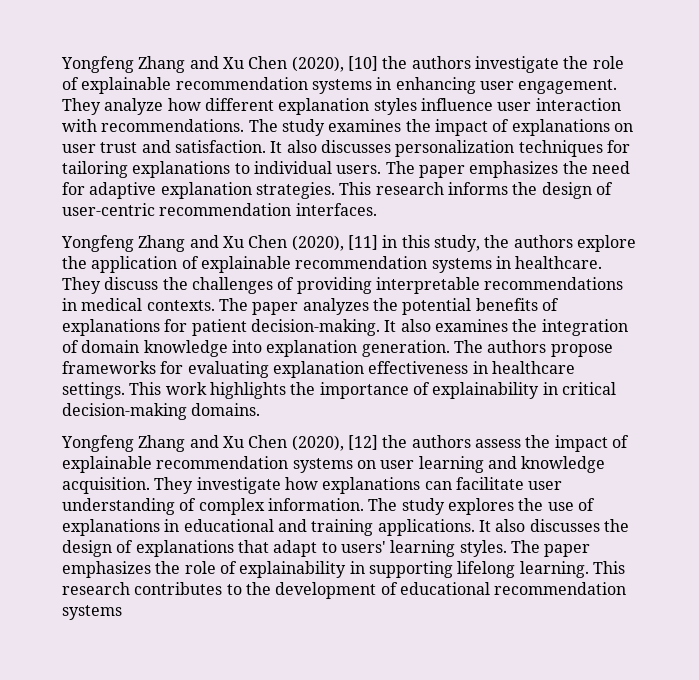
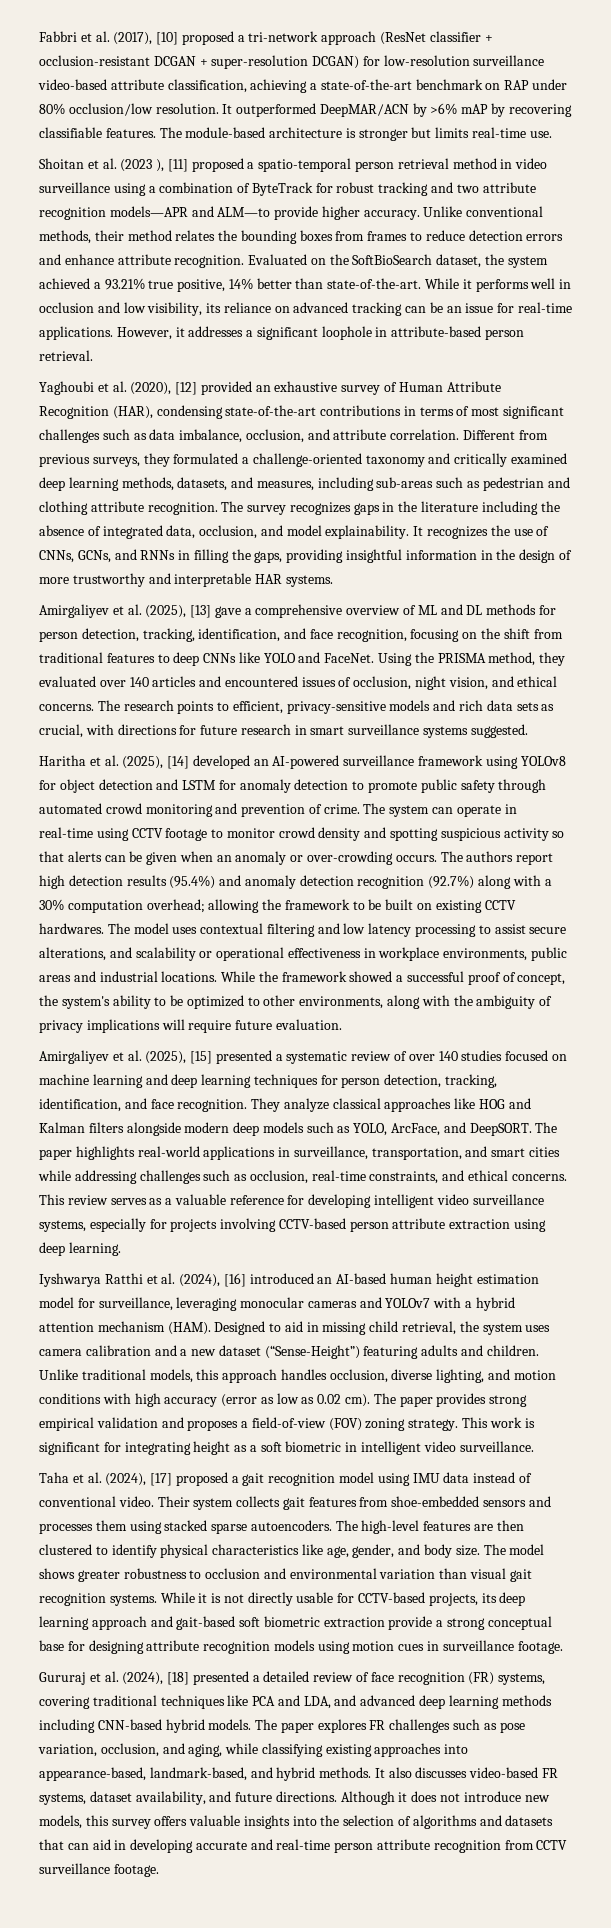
- Yongfeng Zhang and Xu Chen (2020), [10] the authors investigate the role of explainable recommendation systems in enhancing user engagement. They analyze how different explanation styles influence user interaction with recommendations. The study examines the impact of explanations on user trust and satisfaction. It also discusses personalization techniques for tailoring explanations to individual users. The paper emphasizes the need for adaptive explanation strategies. This research informs the design of user-centric recommendation interfaces.
- Yongfeng Zhang and Xu Chen (2020), [11] in this study, the authors explore the application of explainable recommendation systems in healthcare. They discuss the challenges of providing interpretable recommendations in medical contexts. The paper analyzes the potential benefits of explanations for patient decision-making. It also examines the integration of domain knowledge into explanation generation. The authors propose frameworks for evaluating explanation effectiveness in healthcare settings. This work highlights the importance of explainability in critical decision-making domains.
- Yongfeng Zhang and Xu Chen (2020), [12] the authors assess the impact of explainable recommendation systems on user learning and knowledge acquisition. They investigate how explanations can facilitate user understanding of complex information. The study explores the use of explanations in educational and training applications. It also discusses the design of explanations that adapt to users' learning styles. The paper emphasizes the role of explainability in supporting lifelong learning. This research contributes to the development of educational recommendation systems
+ Fabbri et al. (2017), [10] proposed a tri-network approach (ResNet classifier + occlusion-resistant DCGAN + super-resolution DCGAN) for low-resolution surveillance video-based attribute classification, achieving a state-of-the-art benchmark on RAP under 80% occlusion/low resolution. It outperformed DeepMAR/ACN by >6% mAP by recovering classifiable features. The module-based architecture is stronger but limits real-time use.
+ Shoitan et al. (2023 ), [11] proposed a spatio-temporal person retrieval method in video surveillance using a combination of ByteTrack for robust tracking and two attribute recognition models—APR and ALM—to provide higher accuracy. Unlike conventional methods, their method relates the bounding boxes from frames to reduce detection errors and enhance attribute recognition. Evaluated on the SoftBioSearch dataset, the system achieved a 93.21% true positive, 14% better than state-of-the-art. While it performs well in occlusion and low visibility, its reliance on advanced tracking can be an issue for real-time applications. However, it addresses a significant loophole in attribute-based person retrieval.
+ Yaghoubi et al. (2020), [12] provided an exhaustive survey of Human Attribute Recognition (HAR), condensing state-of-the-art contributions in terms of most significant challenges such as data imbalance, occlusion, and attribute correlation. Different from previous surveys, they formulated a challenge-oriented taxonomy and critically examined deep learning methods, datasets, and measures, including sub-areas such as pedestrian and clothing attribute recognition. The survey recognizes gaps in the literature including the absence of integrated data, occlusion, and model explainability. It recognizes the use of CNNs, GCNs, and RNNs in filling the gaps, providing insightful information in the design of more trustworthy and interpretable HAR systems.
+ Amirgaliyev et al. (2025), [13] gave a comprehensive overview of ML and DL methods for person detection, tracking, identification, and face recognition, focusing on the shift from traditional features to deep CNNs like YOLO and FaceNet. Using the PRISMA method, they evaluated over 140 articles and encountered issues of occlusion, night vision, and ethical concerns. The research points to efficient, privacy-sensitive models and rich data sets as crucial, with directions for future research in smart surveillance systems suggested.
+ Haritha et al. (2025), [14] developed an AI-powered surveillance framework using YOLOv8 for object detection and LSTM for anomaly detection to promote public safety through automated crowd monitoring and prevention of crime. The system can operate in real-time using CCTV footage to monitor crowd density and spotting suspicious activity so that alerts can be given when an anomaly or over-crowding occurs. The authors report high detection results (95.4%) and anomaly detection recognition (92.7%) along with a 30% computation overhead; allowing the framework to be built on existing CCTV hardwares. The model uses contextual filtering and low latency processing to assist secure alterations, and scalability or operational effectiveness in workplace environments, public areas and industrial locations. While the framework showed a successful proof of concept, the system's ability to be optimized to other environments, along with the ambiguity of privacy implications will require future evaluation.
+ Amirgaliyev et al. (2025), [15] presented a systematic review of over 140 studies focused on machine learning and deep learning techniques for person detection, tracking, identification, and face recognition. They analyze classical approaches like HOG and Kalman filters alongside modern deep models such as YOLO, ArcFace, and DeepSORT. The paper highlights real-world applications in surveillance, transportation, and smart cities while addressing challenges such as occlusion, real-time constraints, and ethical concerns. This review serves as a valuable reference for developing intelligent video surveillance systems, especially for projects involving CCTV-based person attribute extraction using deep learning.
+ Iyshwarya Ratthi et al. (2024), [16] introduced an AI-based human height estimation model for surveillance, leveraging monocular cameras and YOLOv7 with a hybrid attention mechanism (HAM). Designed to aid in missing child retrieval, the system uses camera calibration and a new dataset (“Sense-Height”) featuring adults and children. Unlike traditional models, this approach handles occlusion, diverse lighting, and motion conditions with high accuracy (error as low as 0.02 cm). The paper provides strong empirical validation and proposes a field-of-view (FOV) zoning strategy. This work is significant for integrating height as a soft biometric in intelligent video surveillance.
+ Taha et al. (2024), [17] proposed a gait recognition model using IMU data instead of conventional video. Their system collects gait features from shoe-embedded sensors and processes them using stacked sparse autoencoders. The high-level features are then clustered to identify physical characteristics like age, gender, and body size. The model shows greater robustness to occlusion and environmental variation than visual gait recognition systems. While it is not directly usable for CCTV-based projects, its deep learning approach and gait-based soft biometric extraction provide a strong conceptual base for designing attribute recognition models using motion cues in surveillance footage.
+ Gururaj et al. (2024), [18] presented a detailed review of face recognition (FR) systems, covering traditional techniques like PCA and LDA, and advanced deep learning methods including CNN-based hybrid models. The paper explores FR challenges such as pose variation, occlusion, and aging, while classifying existing approaches into appearance-based, landmark-based, and hybrid methods. It also discusses video-based FR systems, dataset availability, and future directions. Although it does not introduce new models, this survey offers valuable insights into the selection of algorithms and datasets that can aid in developing accurate and real-time person attribute recognition from CCTV surveillance footage.

